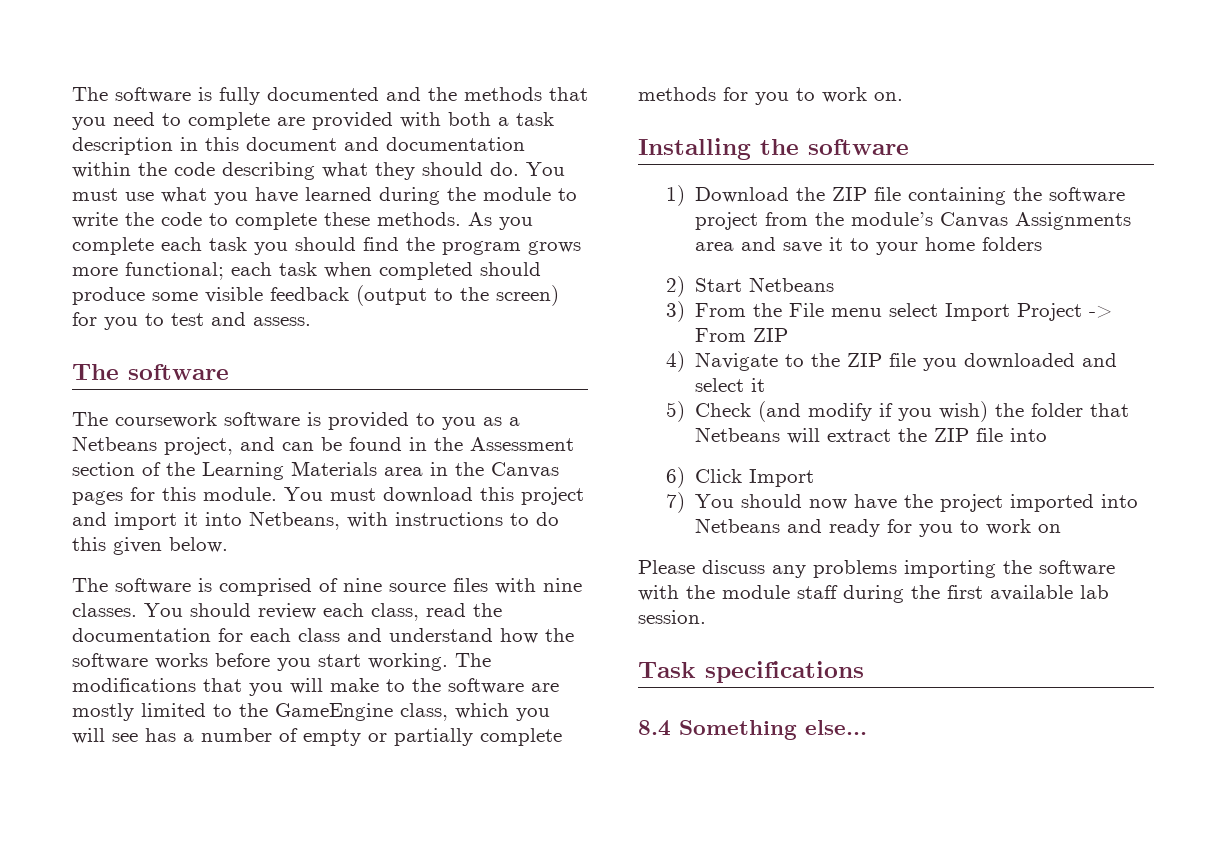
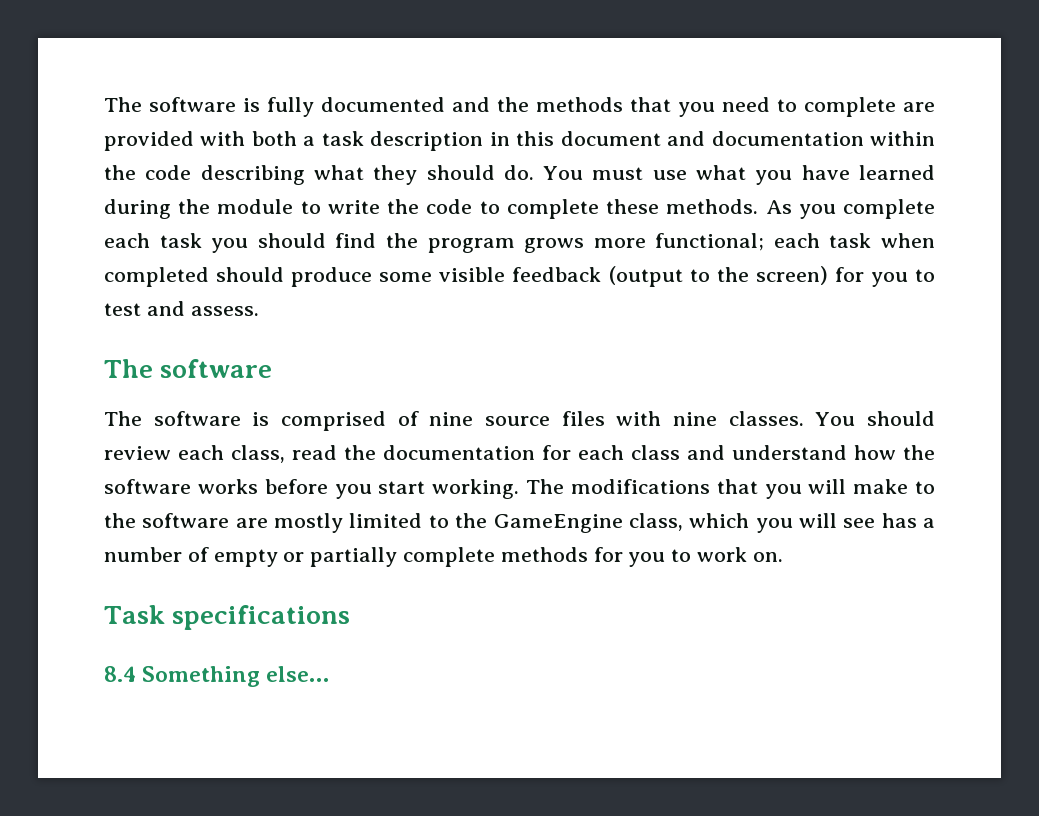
- The coursework software is provided to you as a Netbeans project, and can be found in the Assessment section of the Learning Materials area in the Canvas pages for this module. You must download this project and import it into Netbeans, with instructions to do this given below.
- Installing the software
- 1) Download the ZIP file containing the software project from the module’s Canvas Assignments area and save it to your home folders
- 2) Start Netbeans
- 3) From the File menu select Import Project -> From ZIP
- 4) Navigate to the ZIP file you downloaded and select it
- 5) Check (and modify if you wish) the folder that Netbeans will extract the ZIP file into
- 6) Click Import
- 7) You should now have the project imported into Netbeans and ready for you to work on
- Please discuss any problems importing the software with the module staff during the first available lab session.

